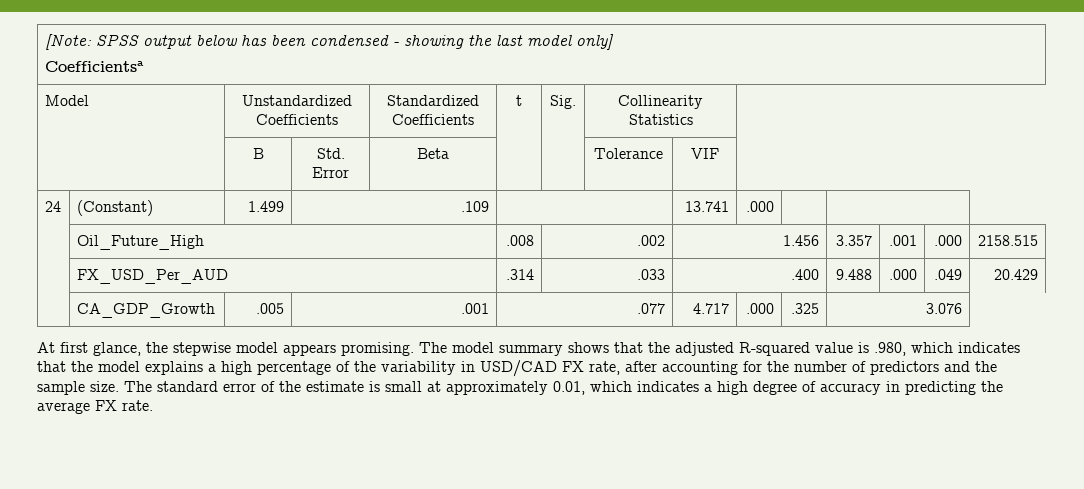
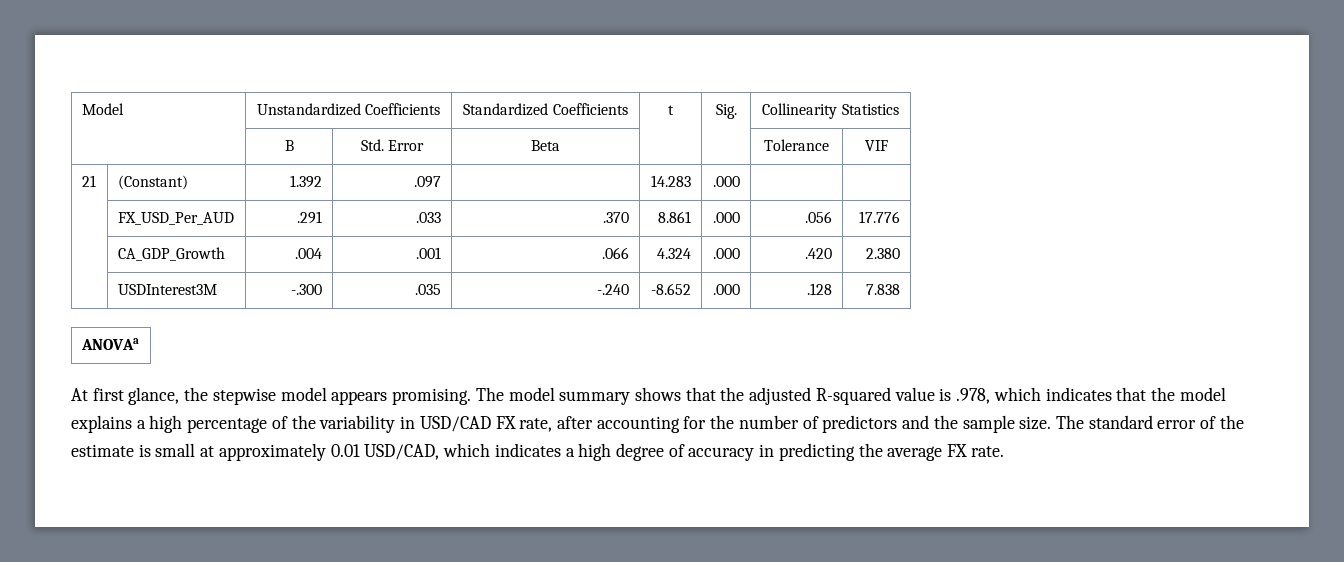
- [Note: SPSS output below has been condensed - showing the last model only]
- Coefficientsa
- 24 | (Constant) | 1.499 | .109 | | 13.741 | .000 | |
- | Oil_Future_High | .008 | .002 | 1.456 | 3.357 | .001 | .000 | 2158.515
- | FX_USD_Per_AUD | .314 | .033 | .400 | 9.488 | .000 | .049 | 20.429
+ 21 | (Constant) | 1.392 | .097 | | 14.283 | .000 | |
+ | FX_USD_Per_AUD | .291 | .033 | .370 | 8.861 | .000 | .056 | 17.776
- | CA_GDP_Growth | .005 | .001 | .077 | 4.717 | .000 | .325 | 3.076
+ | CA_GDP_Growth | .004 | .001 | .066 | 4.324 | .000 | .420 | 2.380
+ | USDInterest3M | -.300 | .035 | -.240 | -8.652 | .000 | .128 | 7.838
+ ANOVAa
- The model summary shows that the adjusted R-squared value is .980, which indicates that the model explains a high percentage of the variability in USD/CAD FX rate, after accounting for the number of predictors and the sample size.
+ The model summary shows that the adjusted R-squared value is .978, which indicates that the model explains a high percentage of the variability in USD/CAD FX rate, after accounting for the number of predictors and the sample size.
- The standard error of the estimate is small at approximately 0.01, which indicates a high degree of accuracy in predicting the average FX rate.
+ The standard error of the estimate is small at approximately 0.01 USD/CAD, which indicates a high degree of accuracy in predicting the average FX rate.

